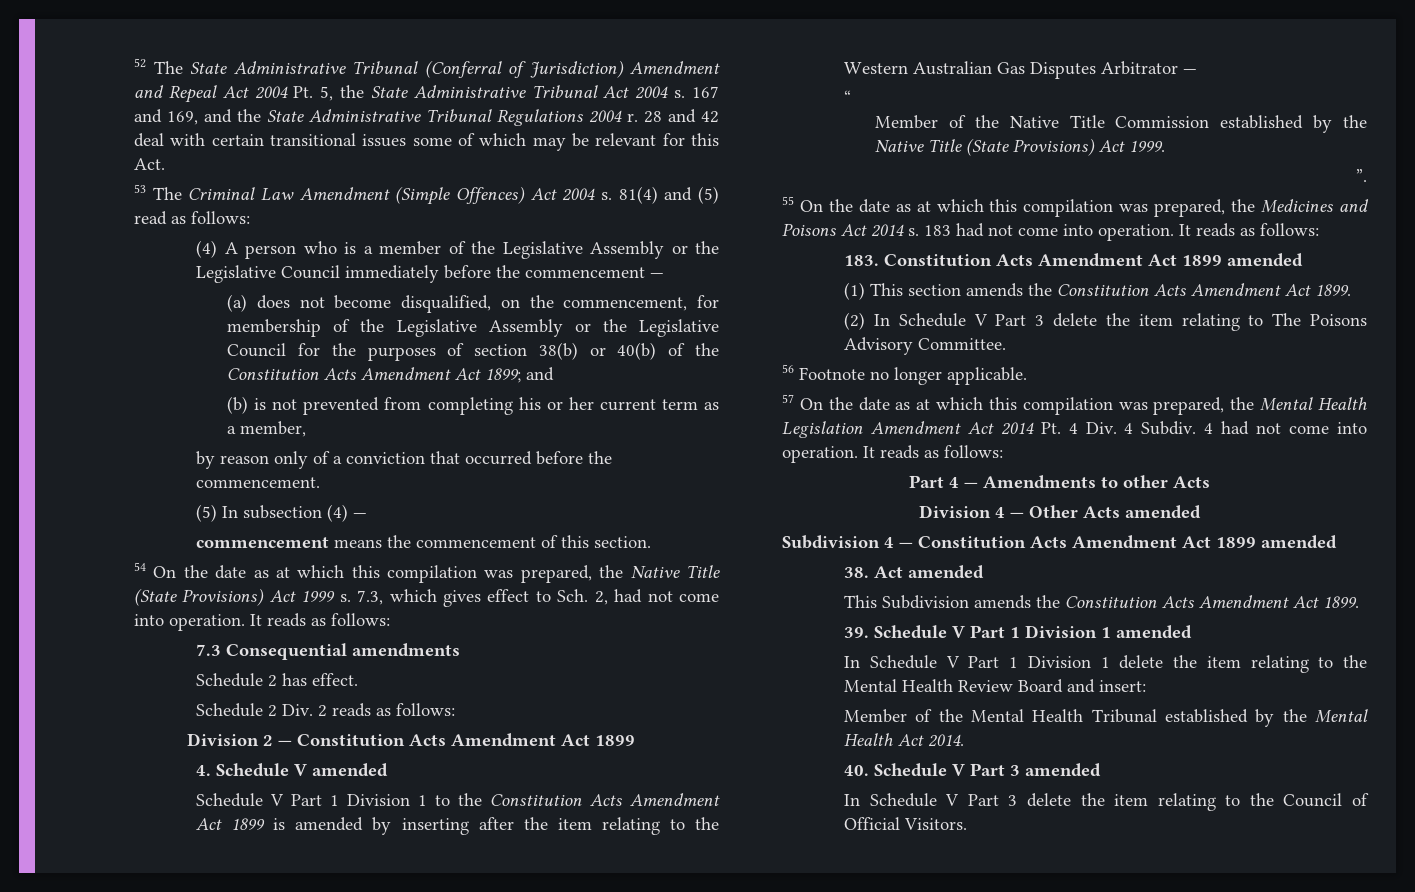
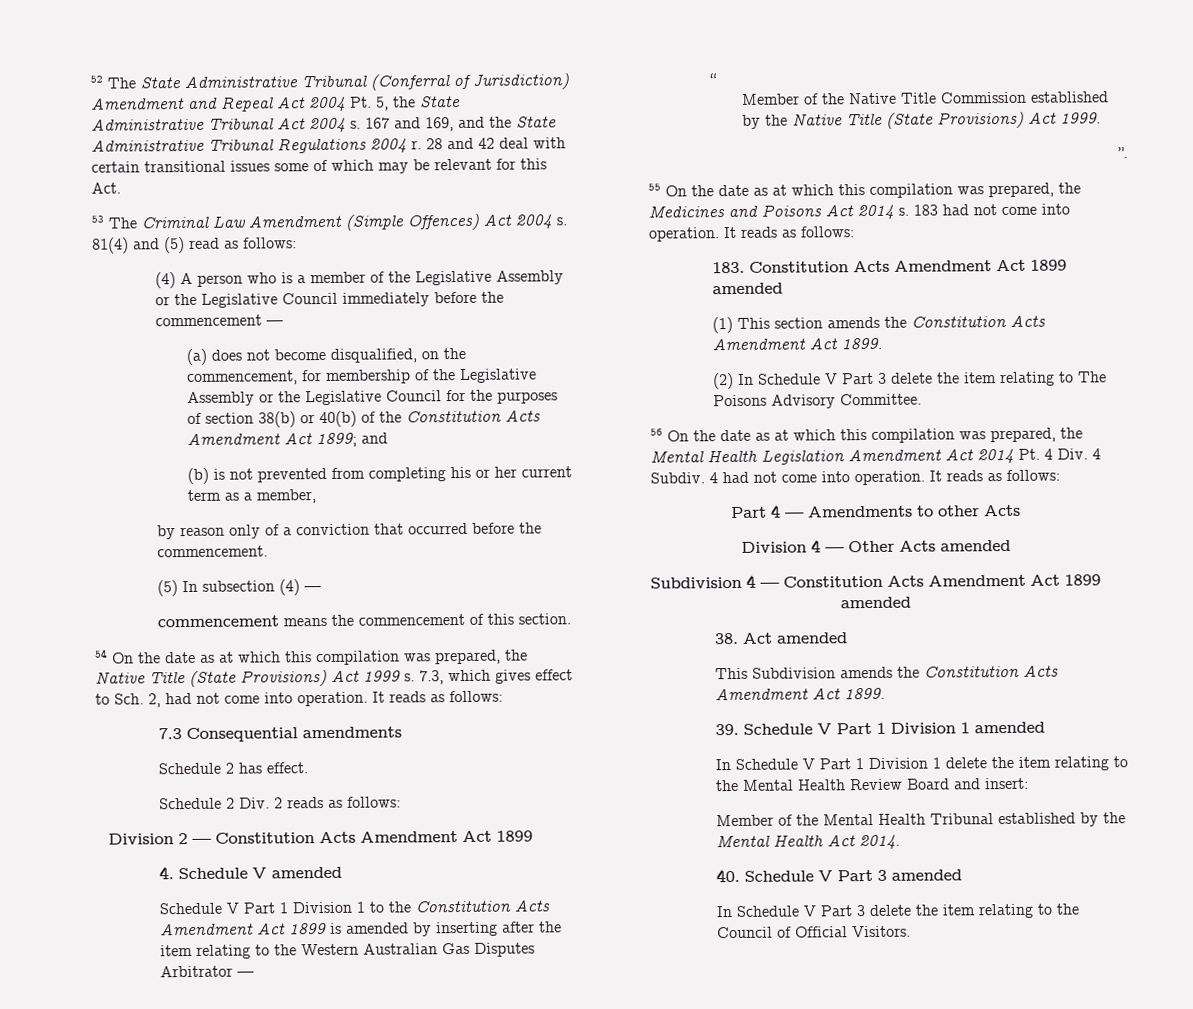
- 56 Footnote no longer applicable.
- 57 On the date as at which this compilation was prepared, the Mental Health Legislation Amendment Act 2014 Pt. 4 Div. 4 Subdiv.
+ 56 On the date as at which this compilation was prepared, the Mental Health Legislation Amendment Act 2014 Pt. 4 Div. 4 Subdiv.

